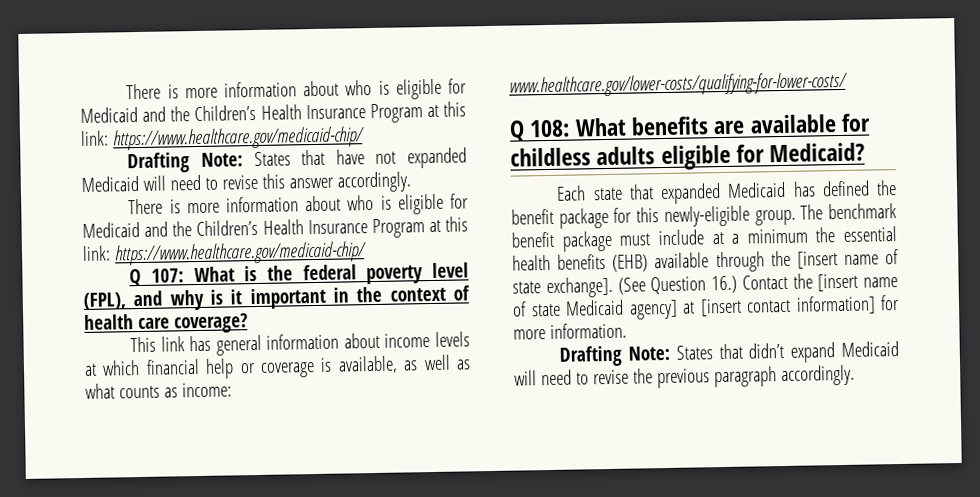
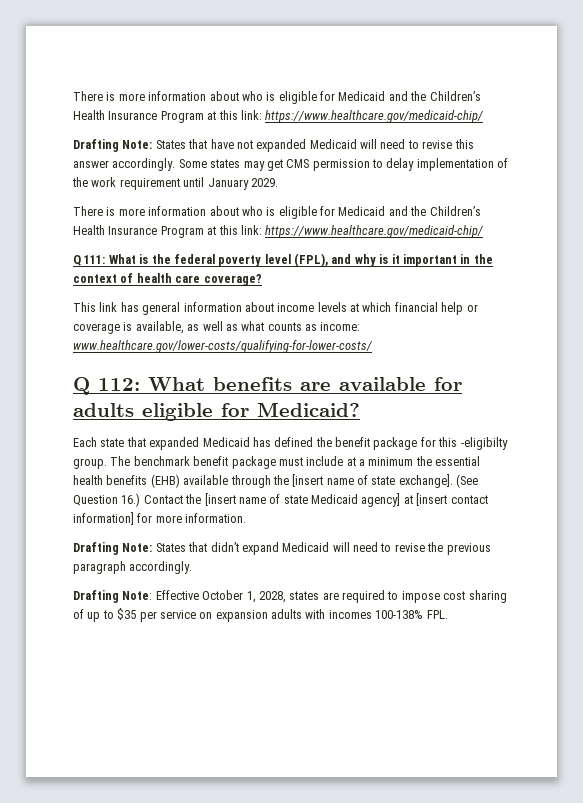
+ Some states may get CMS permission to delay implementation of the work requirement until January 2029.
- Q 107: What is the federal poverty level (FPL), and why is it important in the context of health care coverage?
+ Q 111: What is the federal poverty level (FPL), and why is it important in the context of health care coverage?
- Q 108: What benefits are available for childless adults eligible for Medicaid?
+ Q 112: What benefits are available for adults eligible for Medicaid?
- Each state that expanded Medicaid has defined the benefit package for this newly-eligible group.
+ Each state that expanded Medicaid has defined the benefit package for this -eligibilty group.
+ Drafting Note: Effective October 1, 2028, states are required to impose cost sharing of up to $35 per service on expansion adults with incomes 100-138% FPL.

